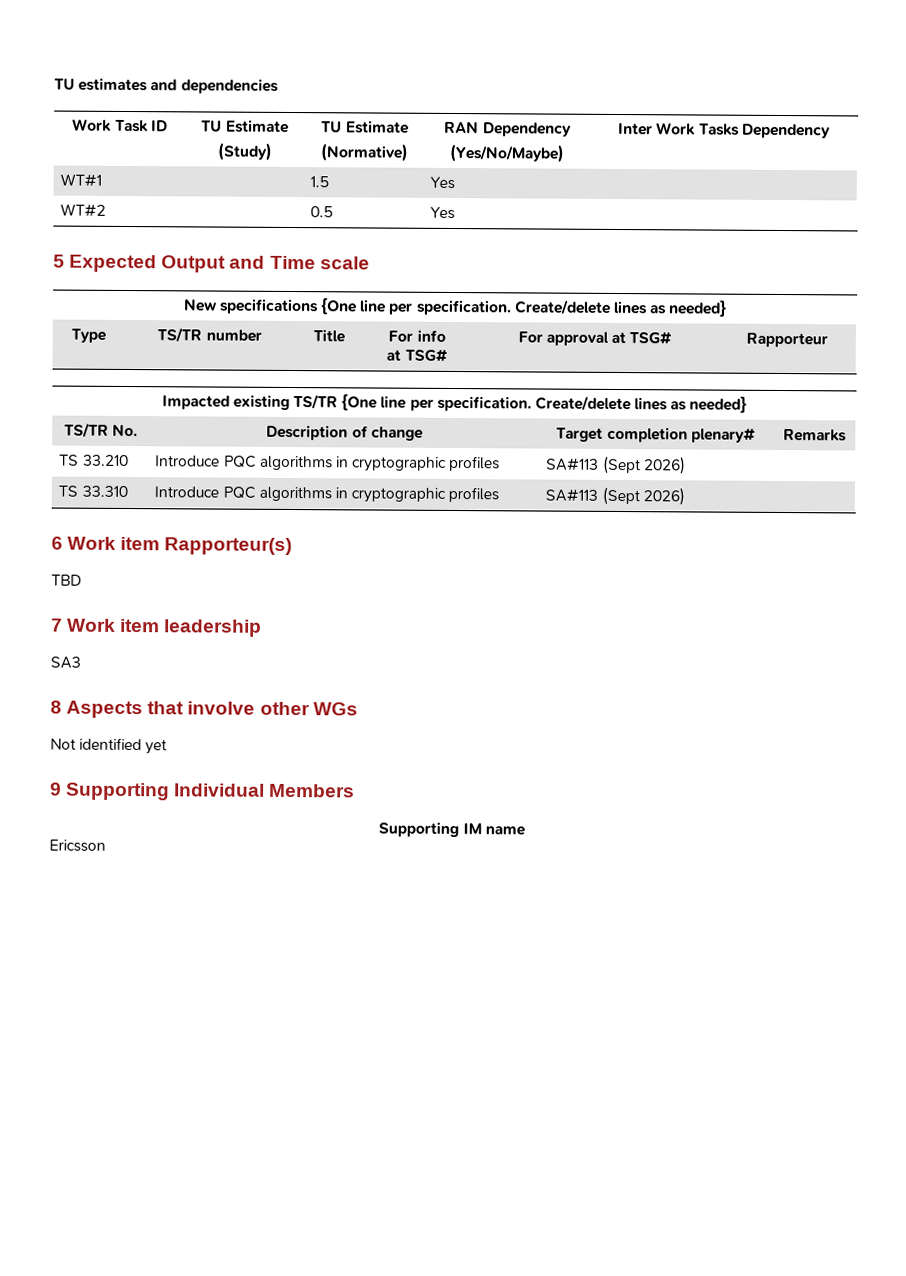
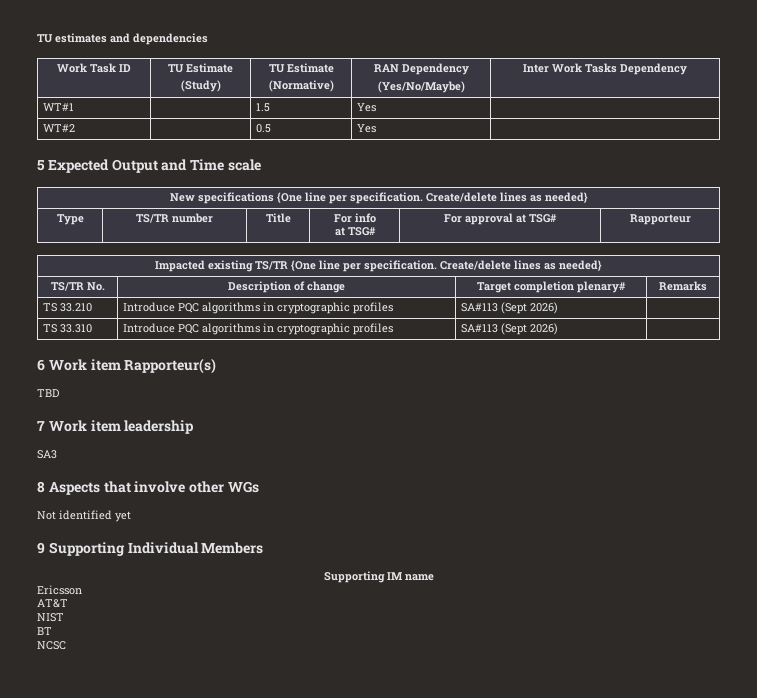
+ AT&T
+ NIST
+ BT
+ NCSC

